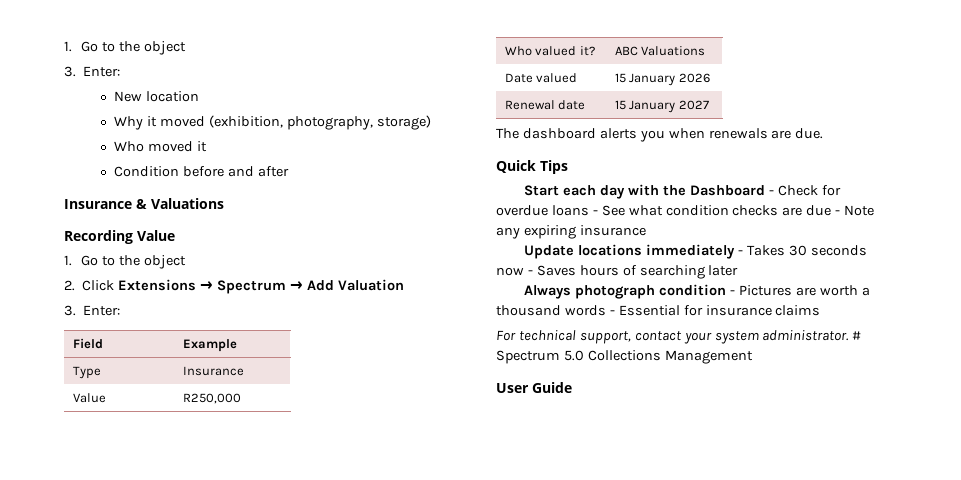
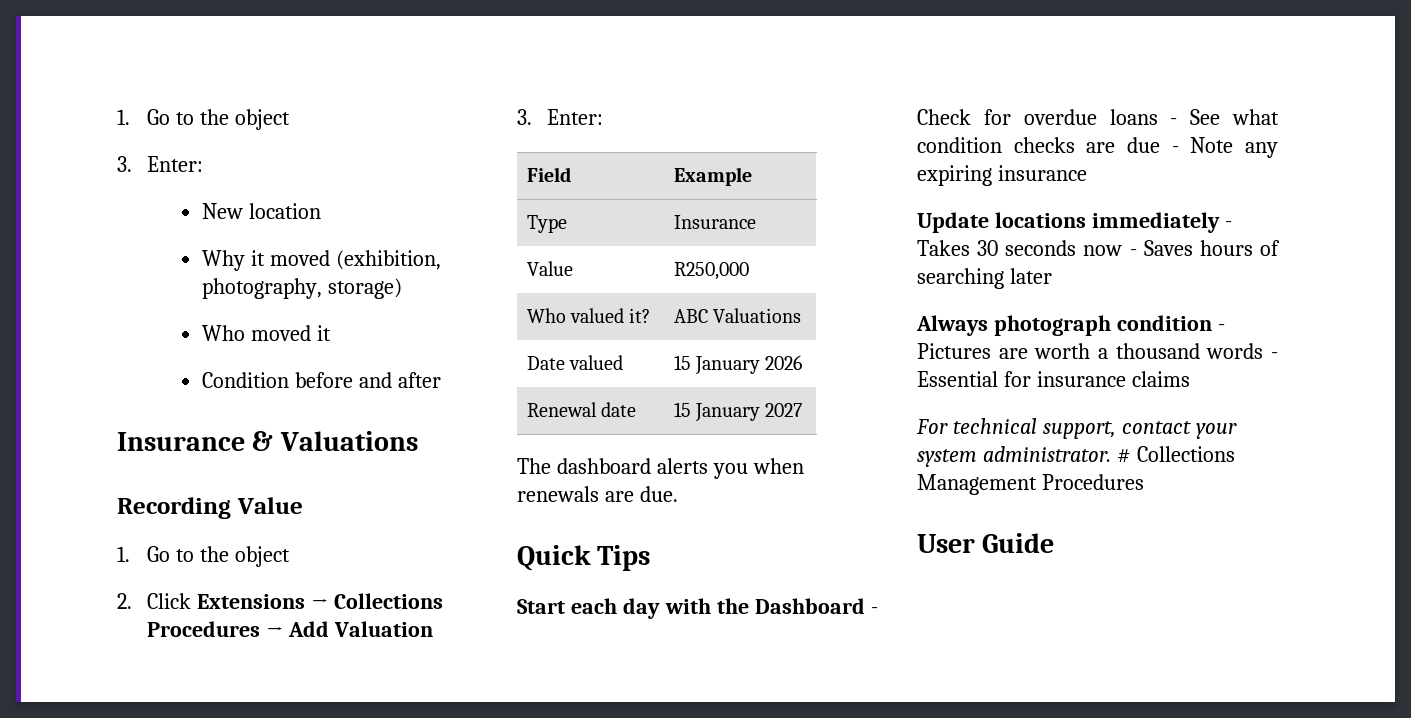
- 2. Click Extensions → Spectrum → Add Valuation
+ 2. Click Extensions → Collections Procedures → Add Valuation
- # Spectrum 5.0 Collections Management
+ # Collections Management Procedures

